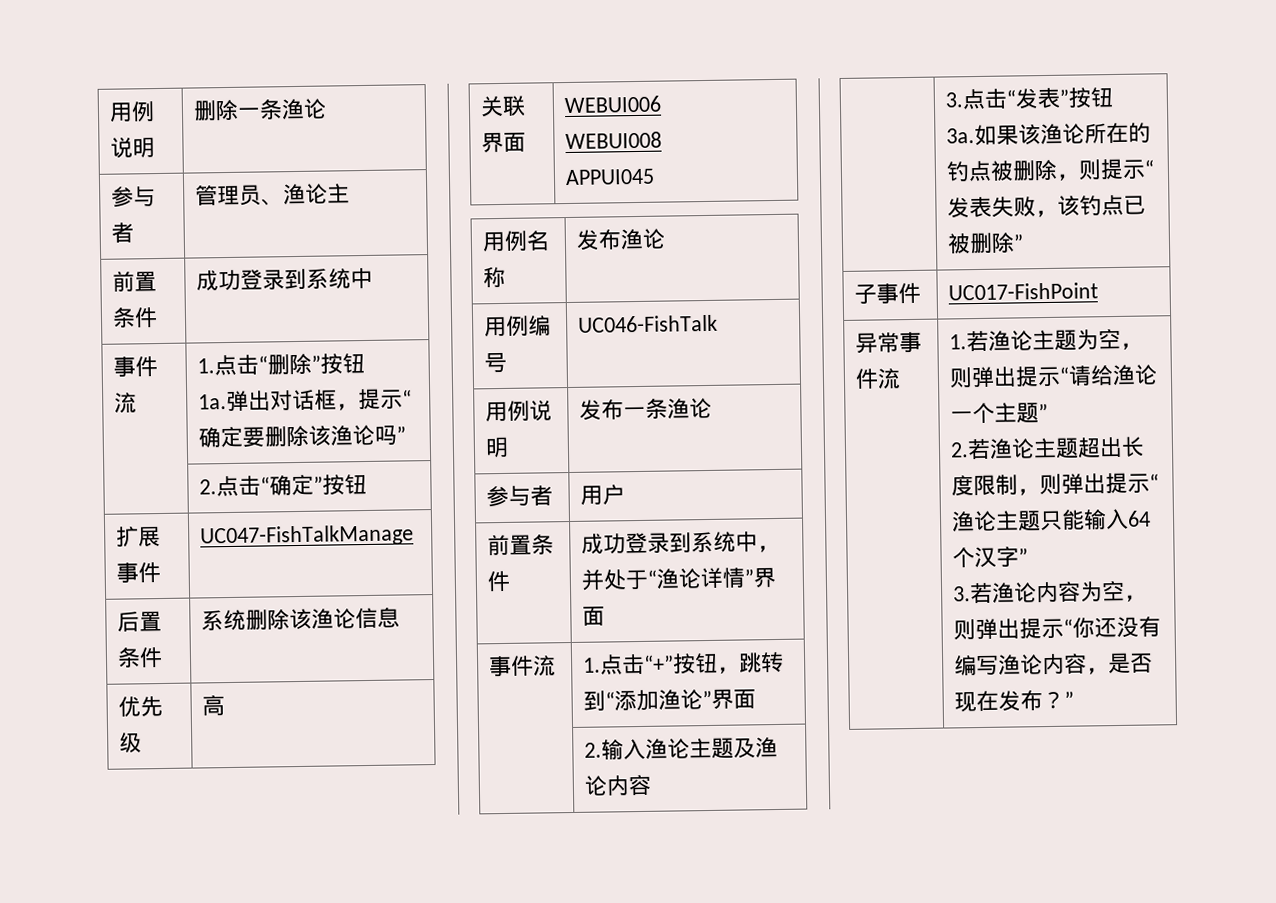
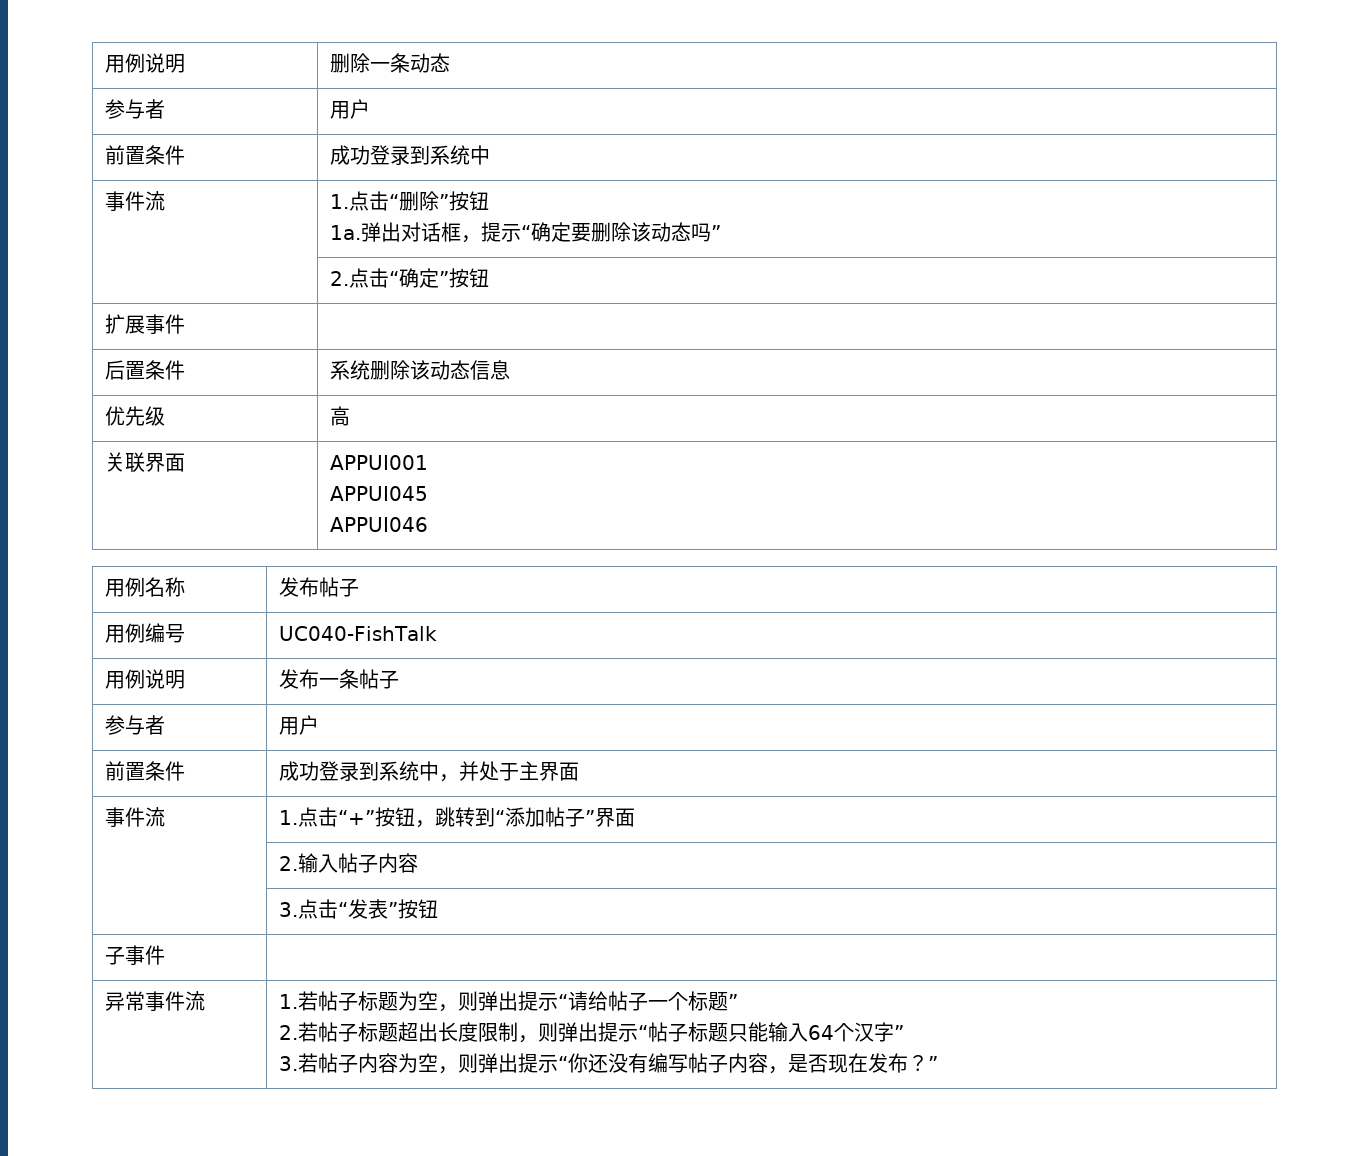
- 用例说明 | 删除一条渔论
- 参与者 | 管理员、渔论主
+ 用例说明 | 删除一条动态
+ 参与者 | 用户
  事件流 | 1.点击“删除”按钮
- 1a.弹出对话框，提示“确定要删除该渔论吗”
+ 1a.弹出对话框，提示“确定要删除该动态吗”
- 扩展事件 | UC047-FishTalkManage
+ 扩展事件 |
- 后置条件 | 系统删除该渔论信息
+ 后置条件 | 系统删除该动态信息
- 关联界面 | WEBUI006
- WEBUI008
+ 关联界面 | APPUI001
  APPUI045
+ APPUI046
- 用例名称 | 发布渔论
+ 用例名称 | 发布帖子
- 用例编号 | UC046-FishTalk
+ 用例编号 | UC040-FishTalk
- 用例说明 | 发布一条渔论
+ 用例说明 | 发布一条帖子
- 前置条件 | 成功登录到系统中，并处于“渔论详情”界面
+ 前置条件 | 成功登录到系统中，并处于主界面
- 事件流 | 1.点击“+”按钮，跳转到“添加渔论”界面
+ 事件流 | 1.点击“+”按钮，跳转到“添加帖子”界面
- | 2.输入渔论主题及渔论内容
+ | 2.输入帖子内容
  | 3.点击“发表”按钮
- 3a.如果该渔论所在的钓点被删除，则提示“发表失败，该钓点已被删除”
- 子事件 | UC017-FishPoint
+ 子事件 |
- 1.若渔论主题为空，则弹出提示“请给渔论一个主题”
+ 1.若帖子标题为空，则弹出提示“请给帖子一个标题”
- 2.若渔论主题超出长度限制，则弹出提示“渔论主题只能输入64个汉字”
+ 2.若帖子标题超出长度限制，则弹出提示“帖子标题只能输入64个汉字”
- 3.若渔论内容为空，则弹出提示“你还没有编写渔论内容，是否现在发布？”
+ 3.若帖子内容为空，则弹出提示“你还没有编写帖子内容，是否现在发布？”

